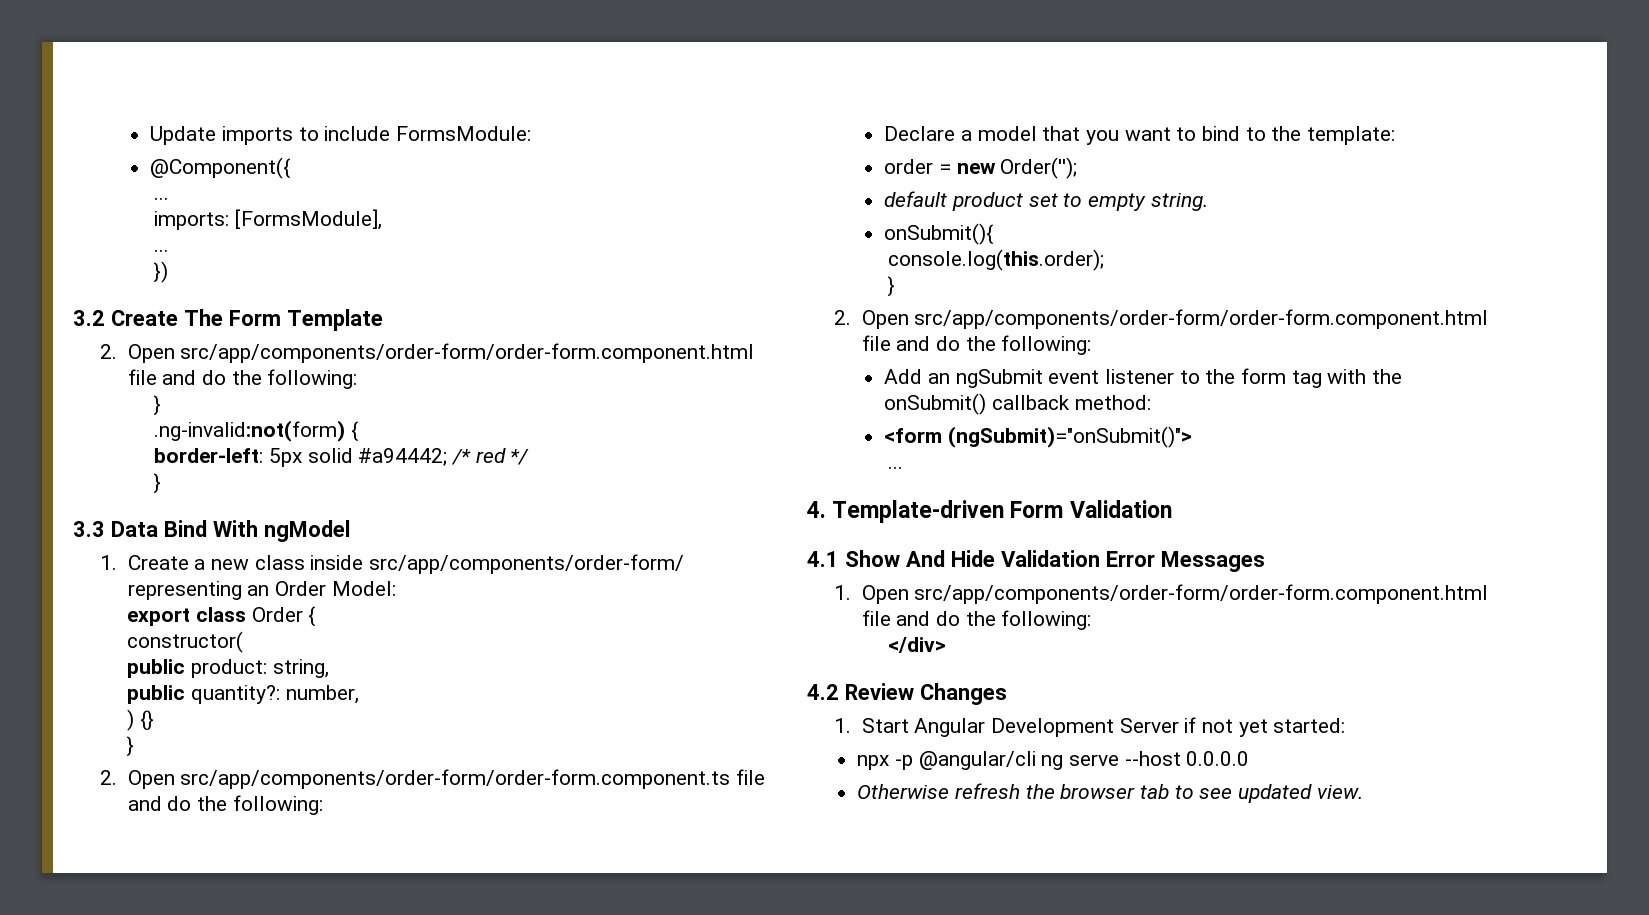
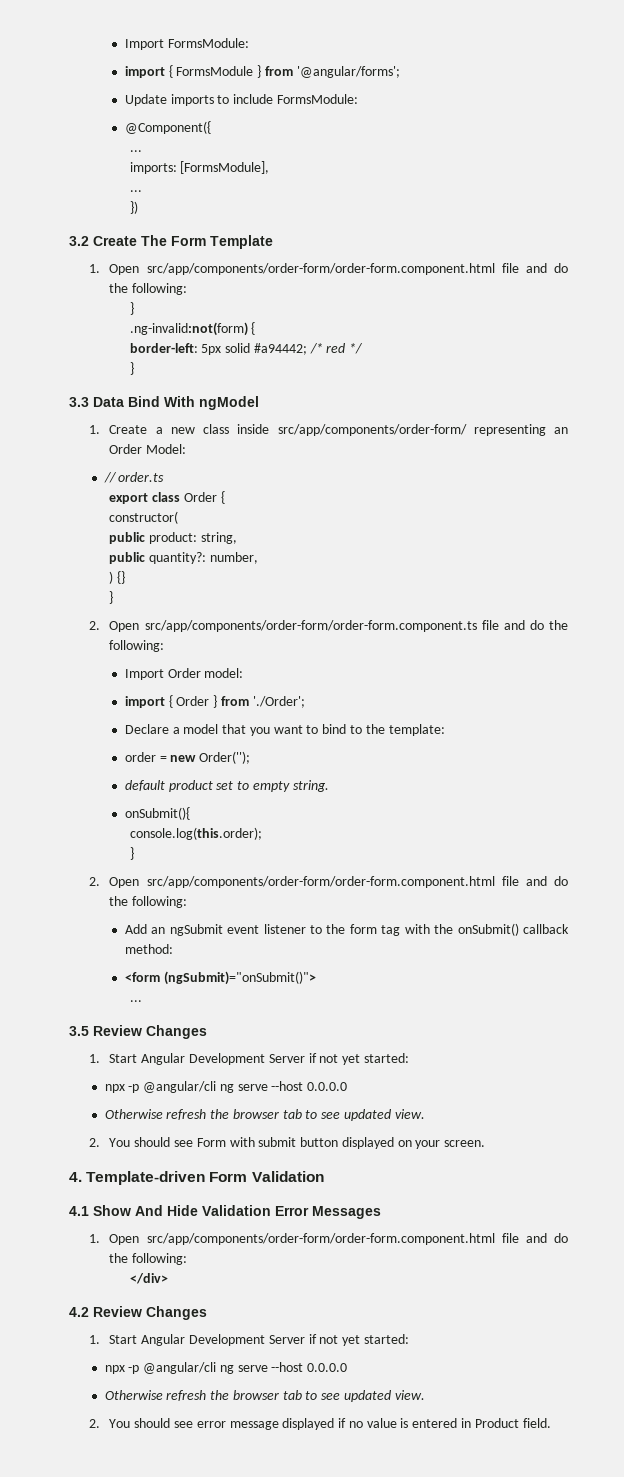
+ Import FormsModule:
+ import { FormsModule } from '@angular/forms';
  3.2 Create The Form Template
- 2. Open src/app/components/order-form/order-form.component.html file and do the following:
+ 1. Open src/app/components/order-form/order-form.component.html file and do the following:
+ // order.ts
+ Import Order model:
+ import { Order } from './Order';
+ 3.5 Review Changes
+ 1. Start Angular Development Server if not yet started:
+ npx -p @angular/cli ng serve --host 0.0.0.0
+ Otherwise refresh the browser tab to see updated view.
+ 2. You should see Form with submit button displayed on your screen.
+ 2. You should see error message displayed if no value is entered in Product field.

